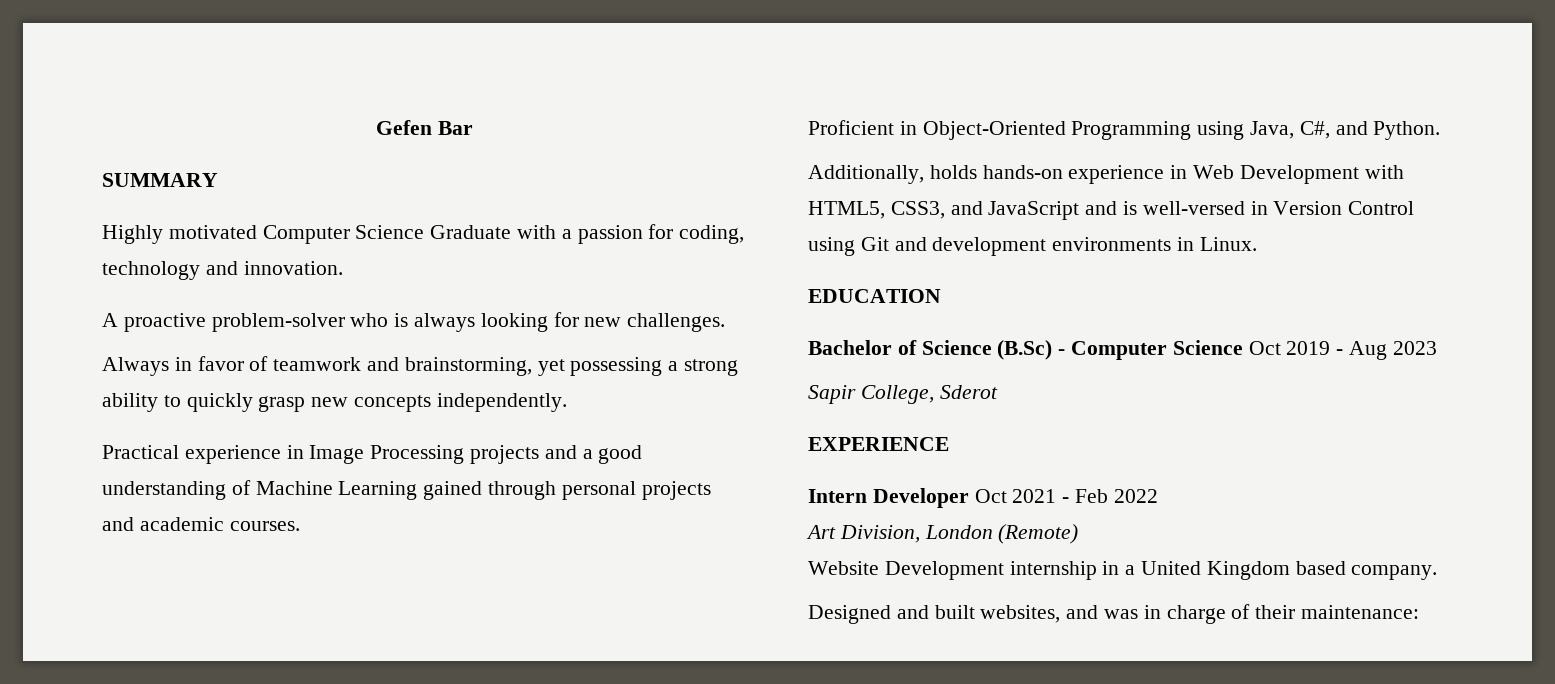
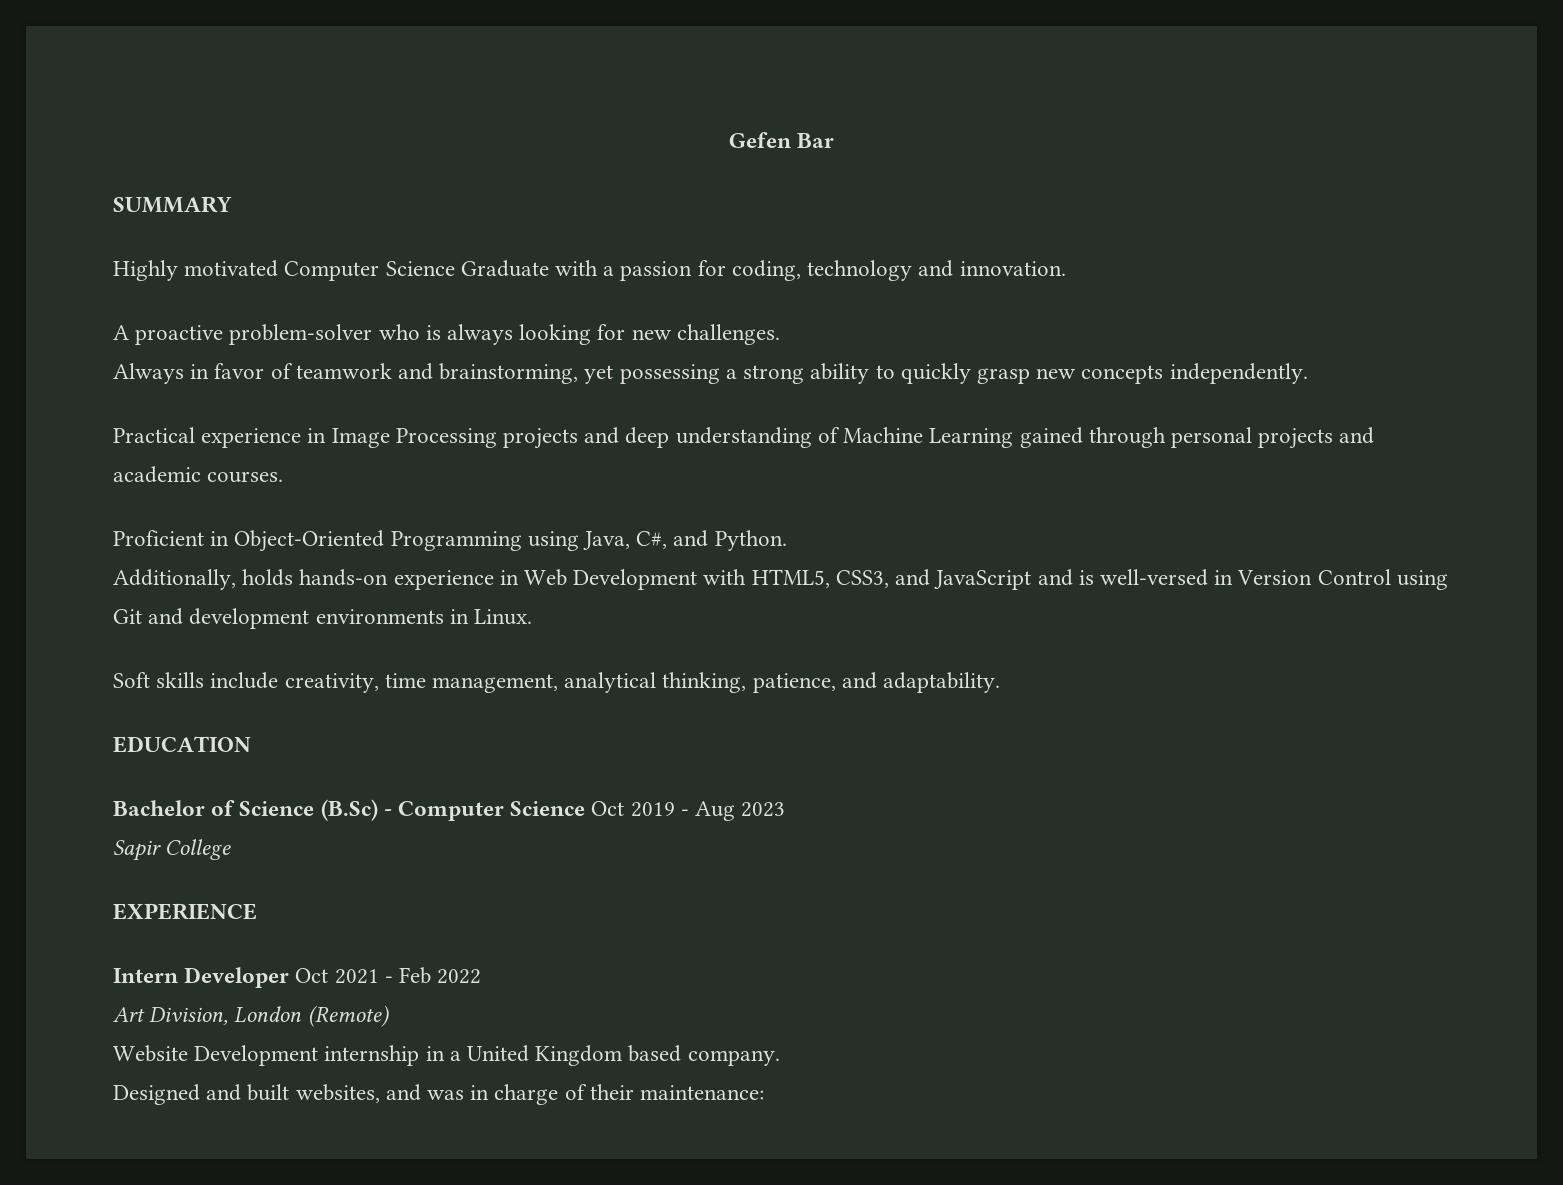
- Practical experience in Image Processing projects and a good understanding of Machine Learning gained through personal projects and academic courses.
+ Practical experience in Image Processing projects and deep understanding of Machine Learning gained through personal projects and academic courses.
+ Soft skills include creativity, time management, analytical thinking, patience, and adaptability.
- Sapir College, Sderot
+ Sapir College

